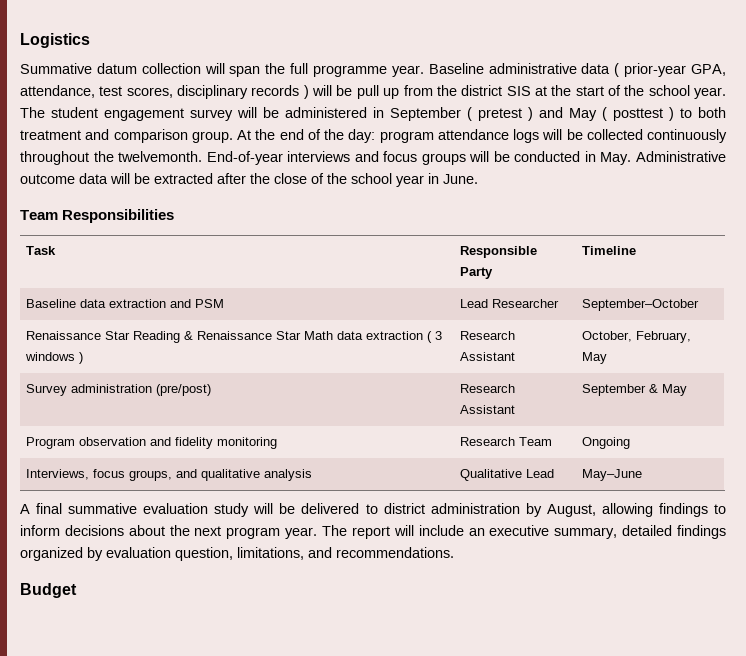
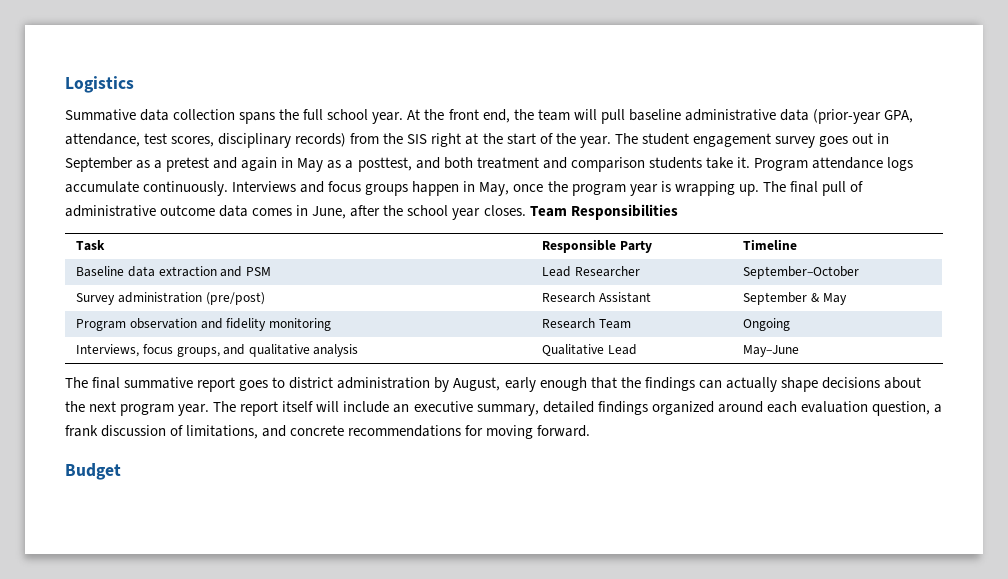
- Summative datum collection will span the full programme year. Baseline administrative data ( prior-year GPA, attendance, test scores, disciplinary records ) will be pull up from the district SIS at the start of the school year.
+ Summative data collection spans the full school year. At the front end, the team will pull baseline administrative data (prior-year GPA, attendance, test scores, disciplinary records) from the SIS right at the start of the year.
- The student engagement survey will be administered in September ( pretest ) and May ( posttest ) to both treatment and comparison group. At the end of the day: program attendance logs will be collected continuously throughout the twelvemonth. End-of-year interviews and focus groups will be conducted in May. Administrative outcome data will be extracted after the close of the school year in June.
- Team Responsibilities
+ The student engagement survey goes out in September as a pretest and again in May as a posttest, and both treatment and comparison students take it. Program attendance logs accumulate continuously. Interviews and focus groups happen in May, once the program year is wrapping up. The final pull of administrative outcome data comes in June, after the school year closes. Team Responsibilities
- Renaissance Star Reading & Renaissance Star Math data extraction ( 3 windows ) | Research Assistant | October, February, May
- A final summative evaluation study will be delivered to district administration by August, allowing findings to inform decisions about the next program year.
+ The final summative report goes to district administration by August, early enough that the findings can actually shape decisions about the next program year.
- The report will include an executive summary, detailed findings organized by evaluation question, limitations, and recommendations.
+ The report itself will include an executive summary, detailed findings organized around each evaluation question, a frank discussion of limitations, and concrete recommendations for moving forward.

